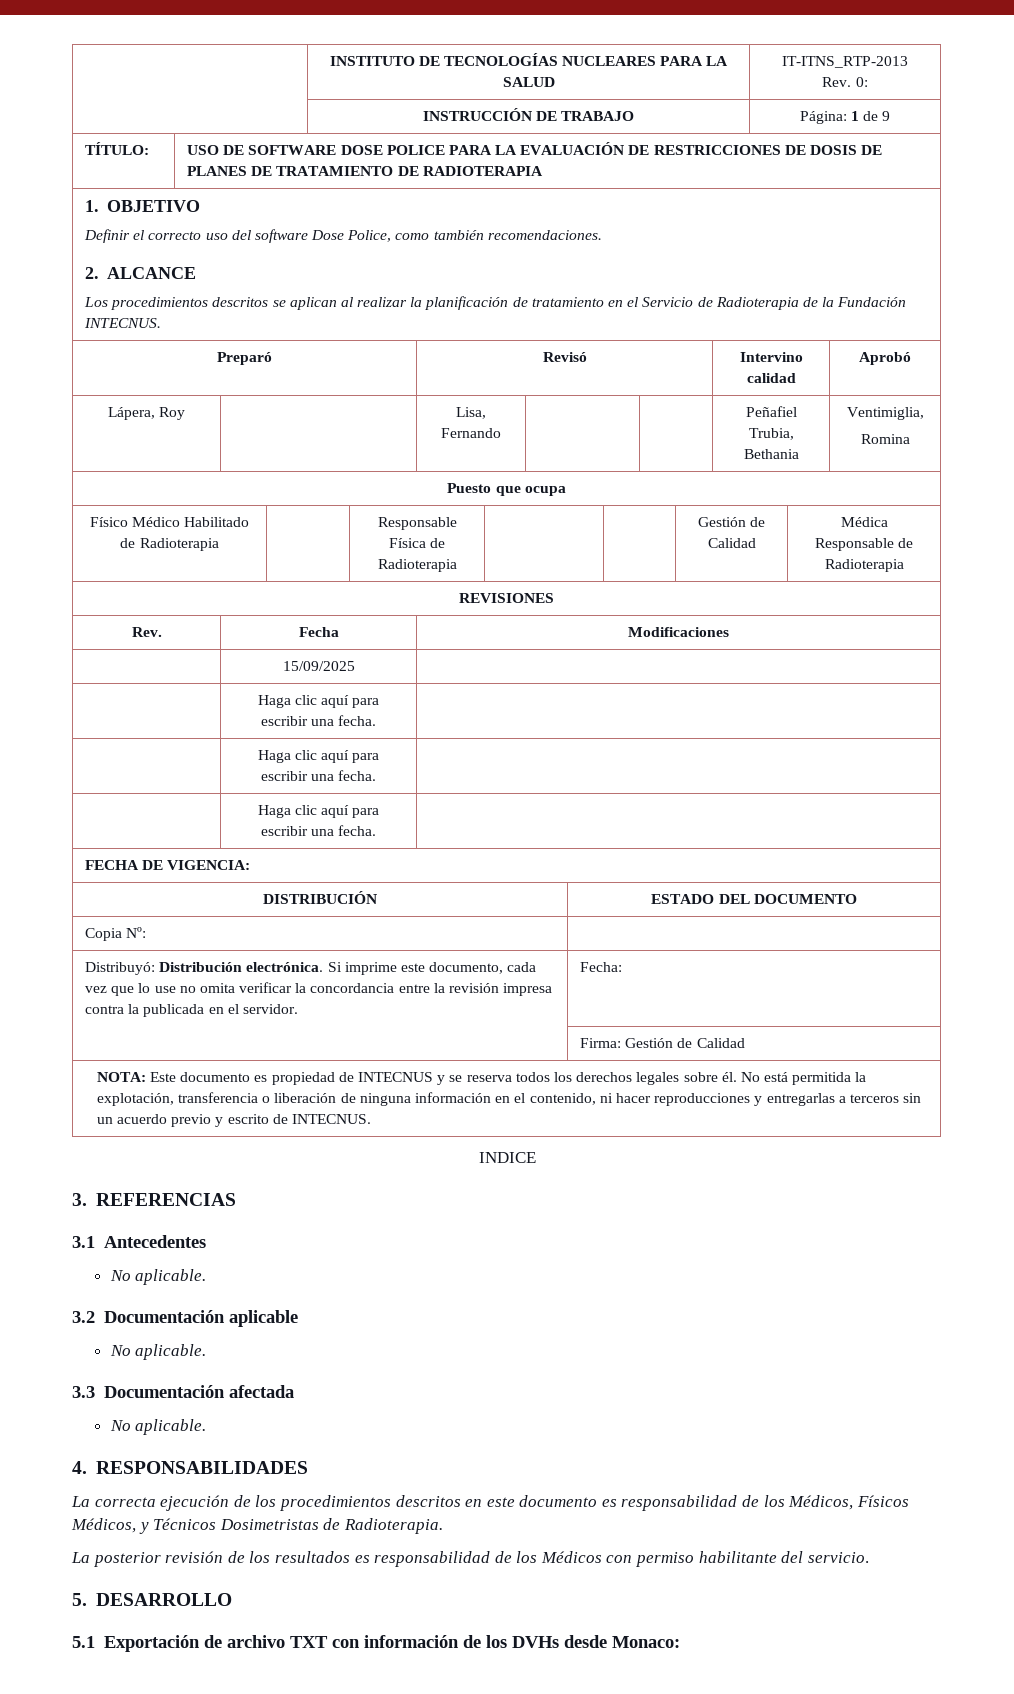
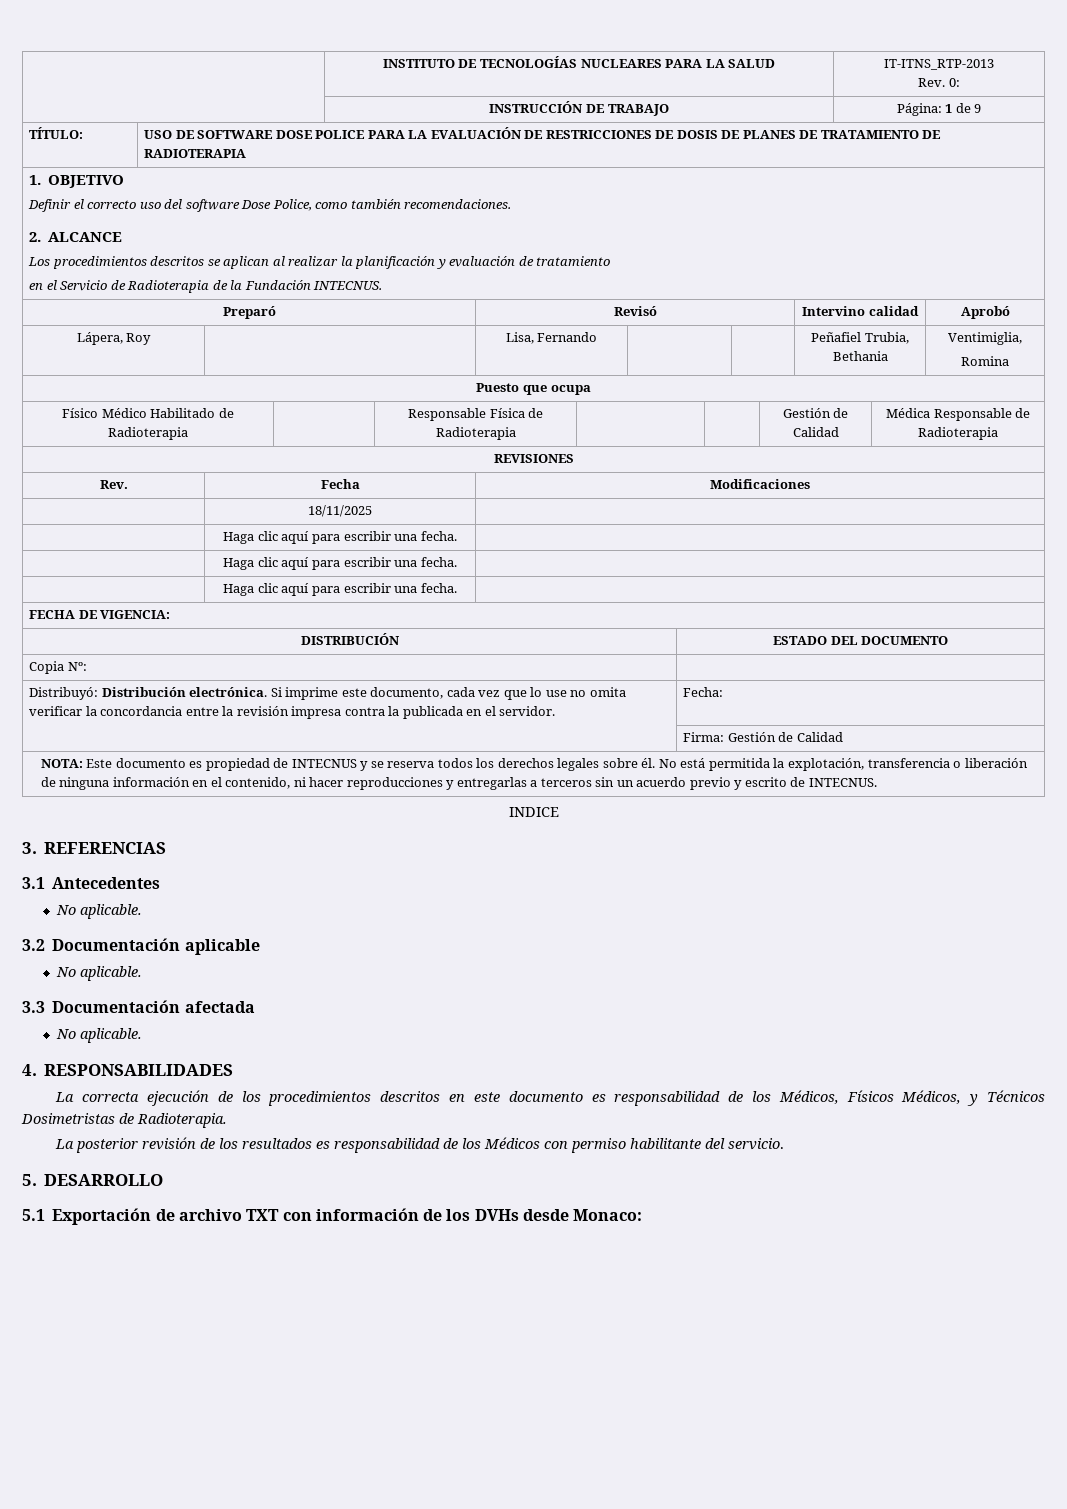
  1. OBJETIVO
  Definir el correcto uso del software Dose Police, como también recomendaciones.
  2. ALCANCE
- Los procedimientos descritos se aplican al realizar la planificación de tratamiento en el Servicio de Radioterapia de la Fundación INTECNUS.
+ Los procedimientos descritos se aplican al realizar la planificación y evaluación de tratamiento
+ en el Servicio de Radioterapia de la Fundación INTECNUS.
- | 15/09/2025 |
+ | 18/11/2025 |

